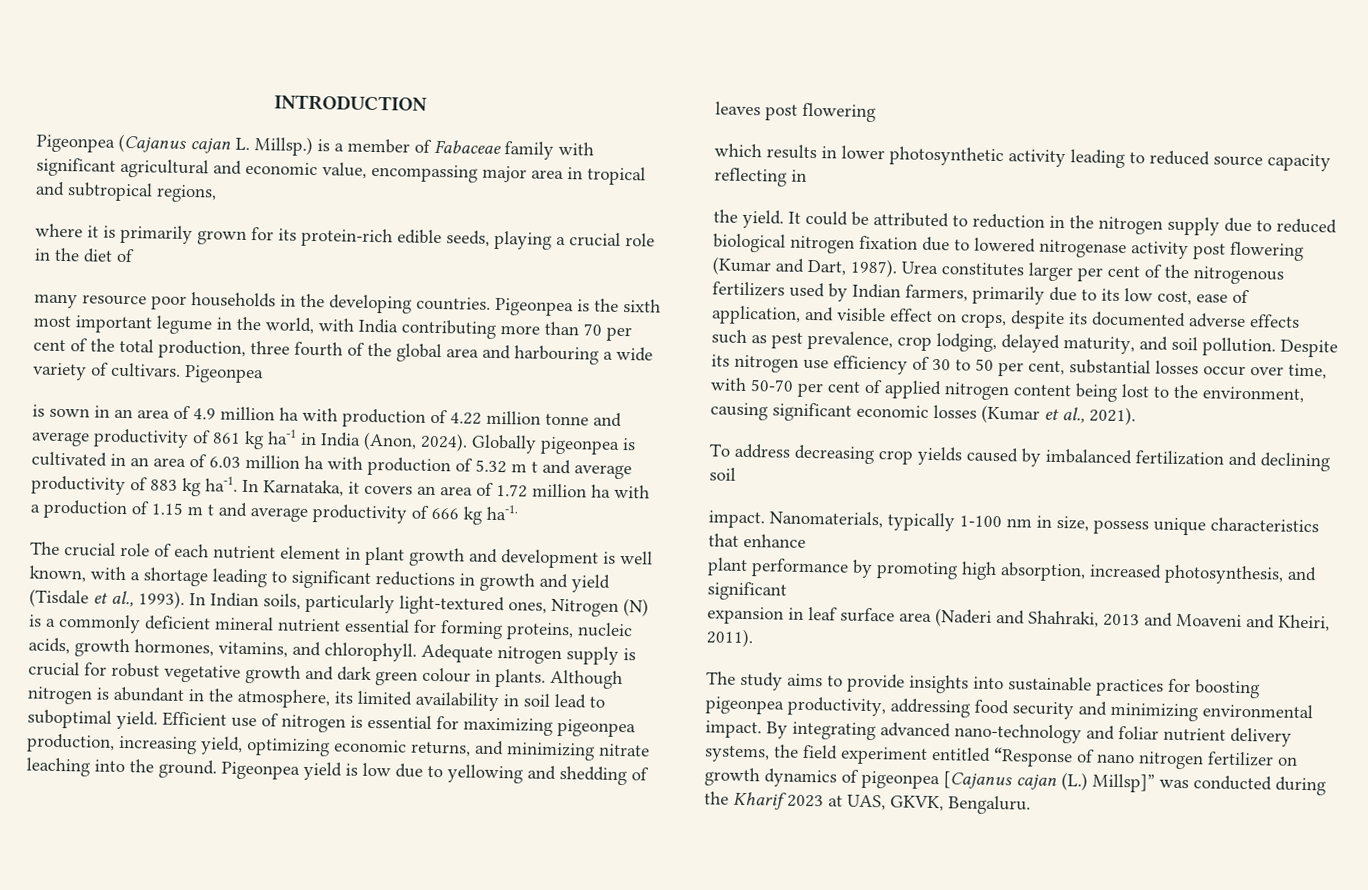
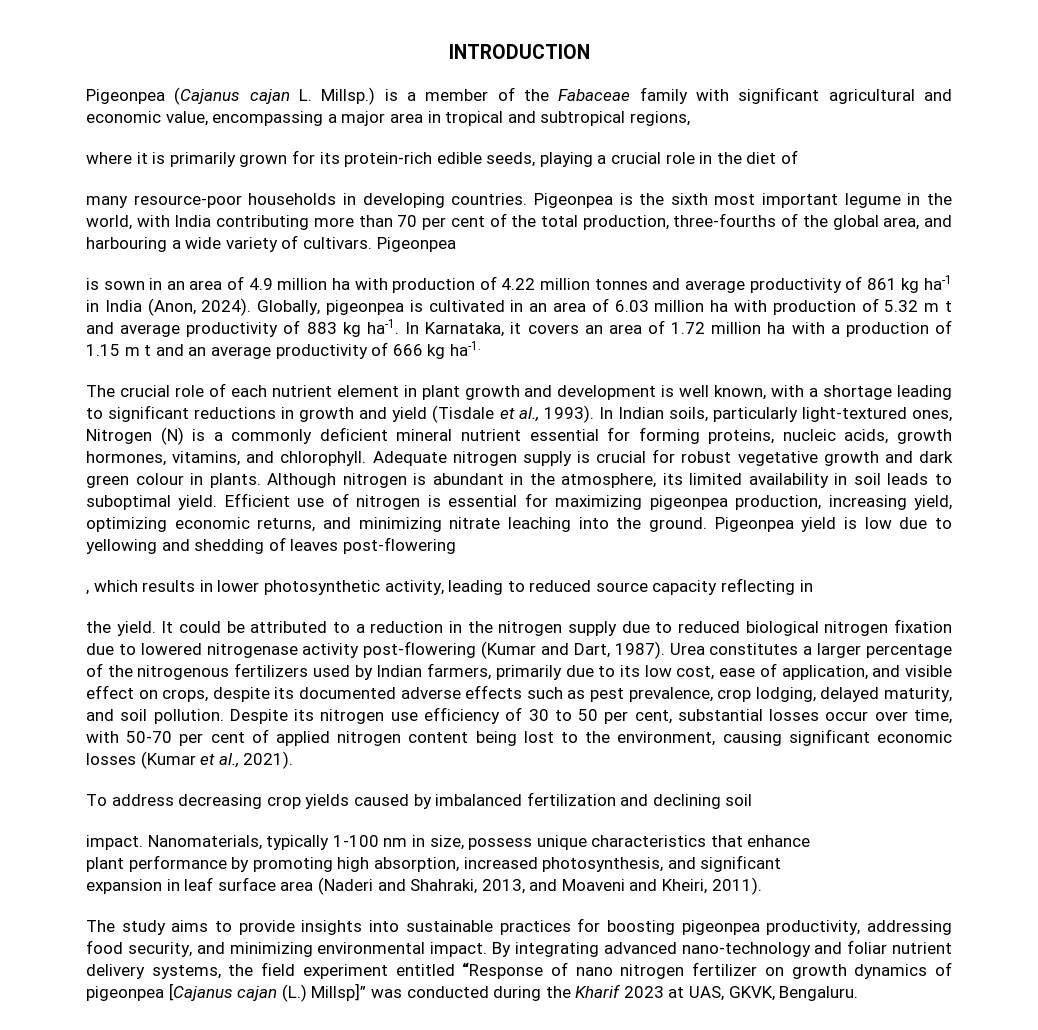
- Pigeonpea (Cajanus cajan L. Millsp.) is a member of Fabaceae family with significant agricultural and economic value, encompassing major area in tropical and subtropical regions,
+ Pigeonpea (Cajanus cajan L. Millsp.) is a member of the Fabaceae family with significant agricultural and economic value, encompassing a major area in tropical and subtropical regions,
- many resource poor households in the developing countries.
+ many resource-poor households in developing countries.
- Pigeonpea is the sixth most important legume in the world, with India contributing more than 70 per cent of the total production, three fourth of the global area and harbouring a wide variety of cultivars.
+ Pigeonpea is the sixth most important legume in the world, with India contributing more than 70 per cent of the total production, three-fourths of the global area, and harbouring a wide variety of cultivars.
- is sown in an area of 4.9 million ha with production of 4.22 million tonne and average productivity of 861 kg ha-1 in India (Anon, 2024).
+ is sown in an area of 4.9 million ha with production of 4.22 million tonnes and average productivity of 861 kg ha-1 in India (Anon, 2024).
- Globally pigeonpea is cultivated in an area of 6.03 million ha with production of 5.32 m t and average productivity of 883 kg ha-1.
+ Globally, pigeonpea is cultivated in an area of 6.03 million ha with production of 5.32 m t and average productivity of 883 kg ha-1.
- In Karnataka, it covers an area of 1.72 million ha with a production of 1.15 m t and average productivity of 666 kg ha-1.
+ In Karnataka, it covers an area of 1.72 million ha with a production of 1.15 m t and an average productivity of 666 kg ha-1.
- Although nitrogen is abundant in the atmosphere, its limited availability in soil lead to suboptimal yield.
+ Although nitrogen is abundant in the atmosphere, its limited availability in soil leads to suboptimal yield.
- Pigeonpea yield is low due to yellowing and shedding of leaves post flowering
- which results in lower photosynthetic activity leading to reduced source capacity reflecting in
+ Pigeonpea yield is low due to yellowing and shedding of leaves post-flowering
+ , which results in lower photosynthetic activity, leading to reduced source capacity reflecting in
- It could be attributed to reduction in the nitrogen supply due to reduced biological nitrogen fixation due to lowered nitrogenase activity post flowering (Kumar and Dart, 1987).
+ It could be attributed to a reduction in the nitrogen supply due to reduced biological nitrogen fixation due to lowered nitrogenase activity post-flowering (Kumar and Dart, 1987).
- Urea constitutes larger per cent of the nitrogenous fertilizers used by Indian farmers, primarily due to its low cost, ease of application, and visible effect on crops, despite its documented adverse effects such as pest prevalence, crop lodging, delayed maturity, and soil pollution.
+ Urea constitutes a larger percentage of the nitrogenous fertilizers used by Indian farmers, primarily due to its low cost, ease of application, and visible effect on crops, despite its documented adverse effects such as pest prevalence, crop lodging, delayed maturity, and soil pollution.
- expansion in leaf surface area (Naderi and Shahraki, 2013 and Moaveni and Kheiri, 2011).
+ expansion in leaf surface area (Naderi and Shahraki, 2013, and Moaveni and Kheiri, 2011).
- The study aims to provide insights into sustainable practices for boosting pigeonpea productivity, addressing food security and minimizing environmental impact.
+ The study aims to provide insights into sustainable practices for boosting pigeonpea productivity, addressing food security, and minimizing environmental impact.

